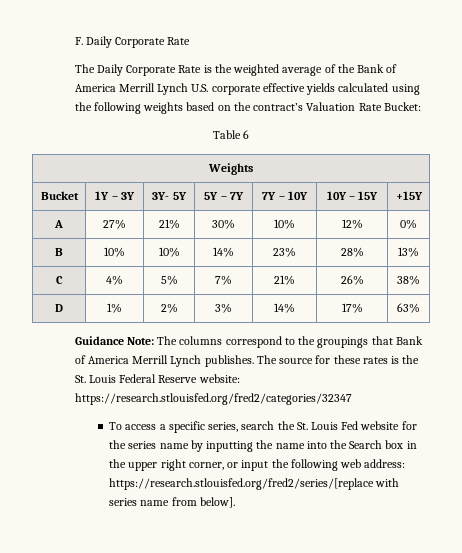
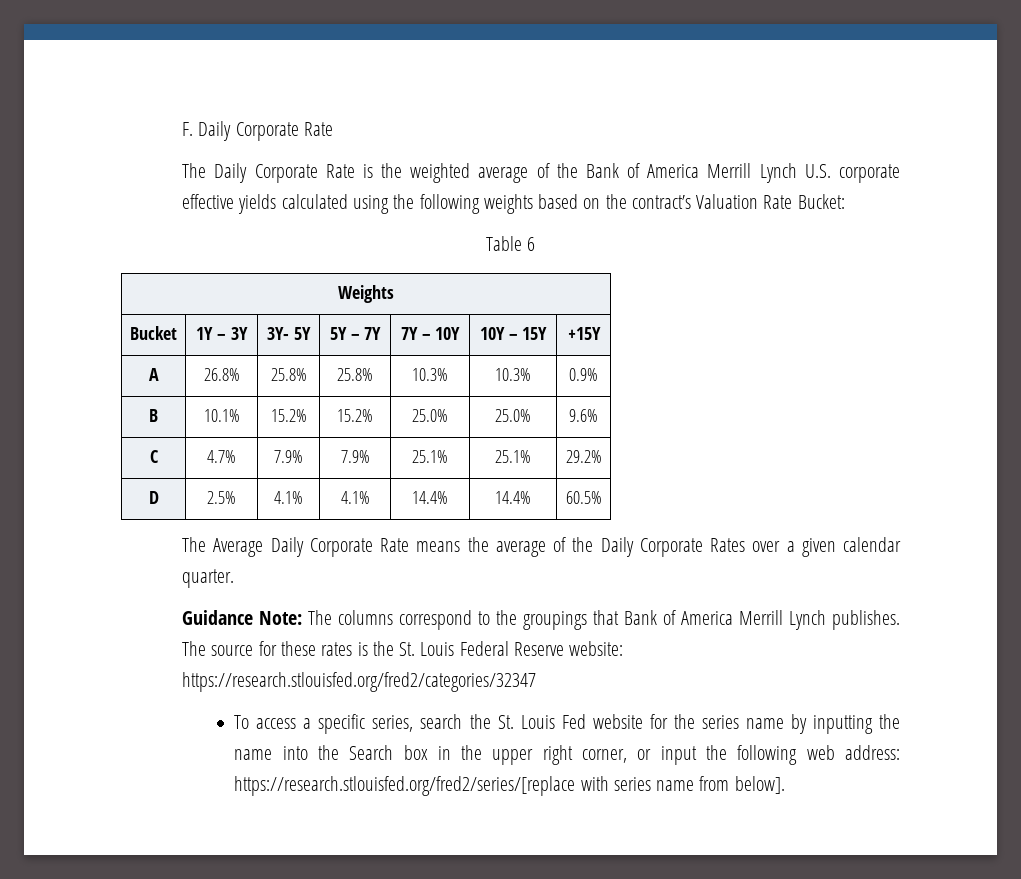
- A | 27% | 21% | 30% | 10% | 12% | 0%
- B | 10% | 10% | 14% | 23% | 28% | 13%
- C | 4% | 5% | 7% | 21% | 26% | 38%
- D | 1% | 2% | 3% | 14% | 17% | 63%
+ A | 26.8% | 25.8% | 25.8% | 10.3% | 10.3% | 0.9%
+ B | 10.1% | 15.2% | 15.2% | 25.0% | 25.0% | 9.6%
+ C | 4.7% | 7.9% | 7.9% | 25.1% | 25.1% | 29.2%
+ D | 2.5% | 4.1% | 4.1% | 14.4% | 14.4% | 60.5%
+ The Average Daily Corporate Rate means the average of the Daily Corporate Rates over a given calendar quarter.

